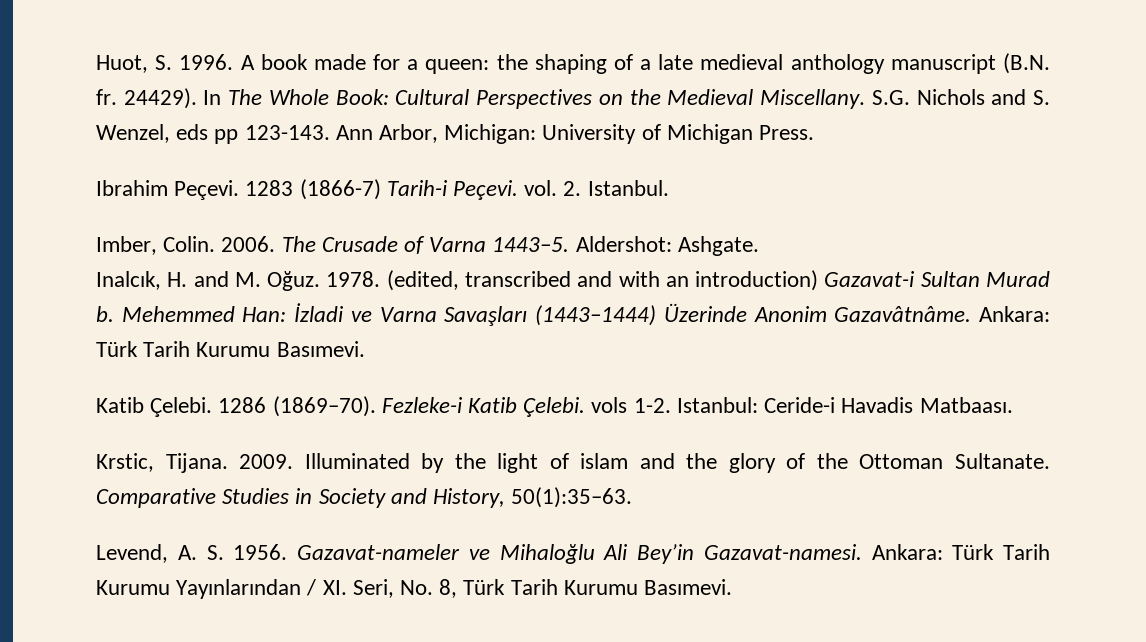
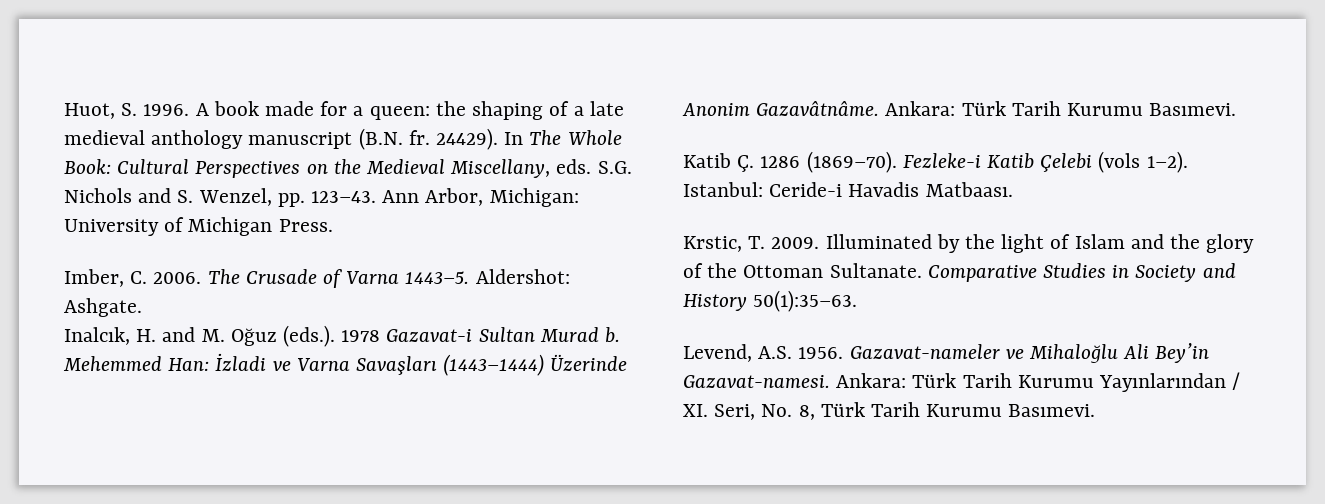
- In The Whole Book: Cultural Perspectives on the Medieval Miscellany. S.G. Nichols and S. Wenzel, eds pp 123-143.
+ In The Whole Book: Cultural Perspectives on the Medieval Miscellany, eds. S.G. Nichols and S. Wenzel, pp. 123–43.
- Ibrahim Peçevi. 1283 (1866-7) Tarih-i Peçevi. vol. 2. Istanbul.
- Imber, Colin. 2006.
+ Imber, C. 2006.
- Inalcık, H. and M. Oğuz. 1978. (edited, transcribed and with an introduction) Gazavat-i Sultan Murad b.
+ Inalcık, H. and M. Oğuz (eds.). 1978 Gazavat-i Sultan Murad b.
- Katib Çelebi. 1286 (1869–70).
+ Katib Ç. 1286 (1869–70).
- Fezleke-i Katib Çelebi. vols 1-2.
+ Fezleke-i Katib Çelebi (vols 1–2).
- Krstic, Tijana. 2009.
+ Krstic, T. 2009.
- Illuminated by the light of islam and the glory of the Ottoman Sultanate.
+ Illuminated by the light of Islam and the glory of the Ottoman Sultanate.
- Comparative Studies in Society and History, 50(1):35–63.
+ Comparative Studies in Society and History 50(1):35–63.
- Levend, A. S. 1956.
+ Levend, A.S. 1956.

